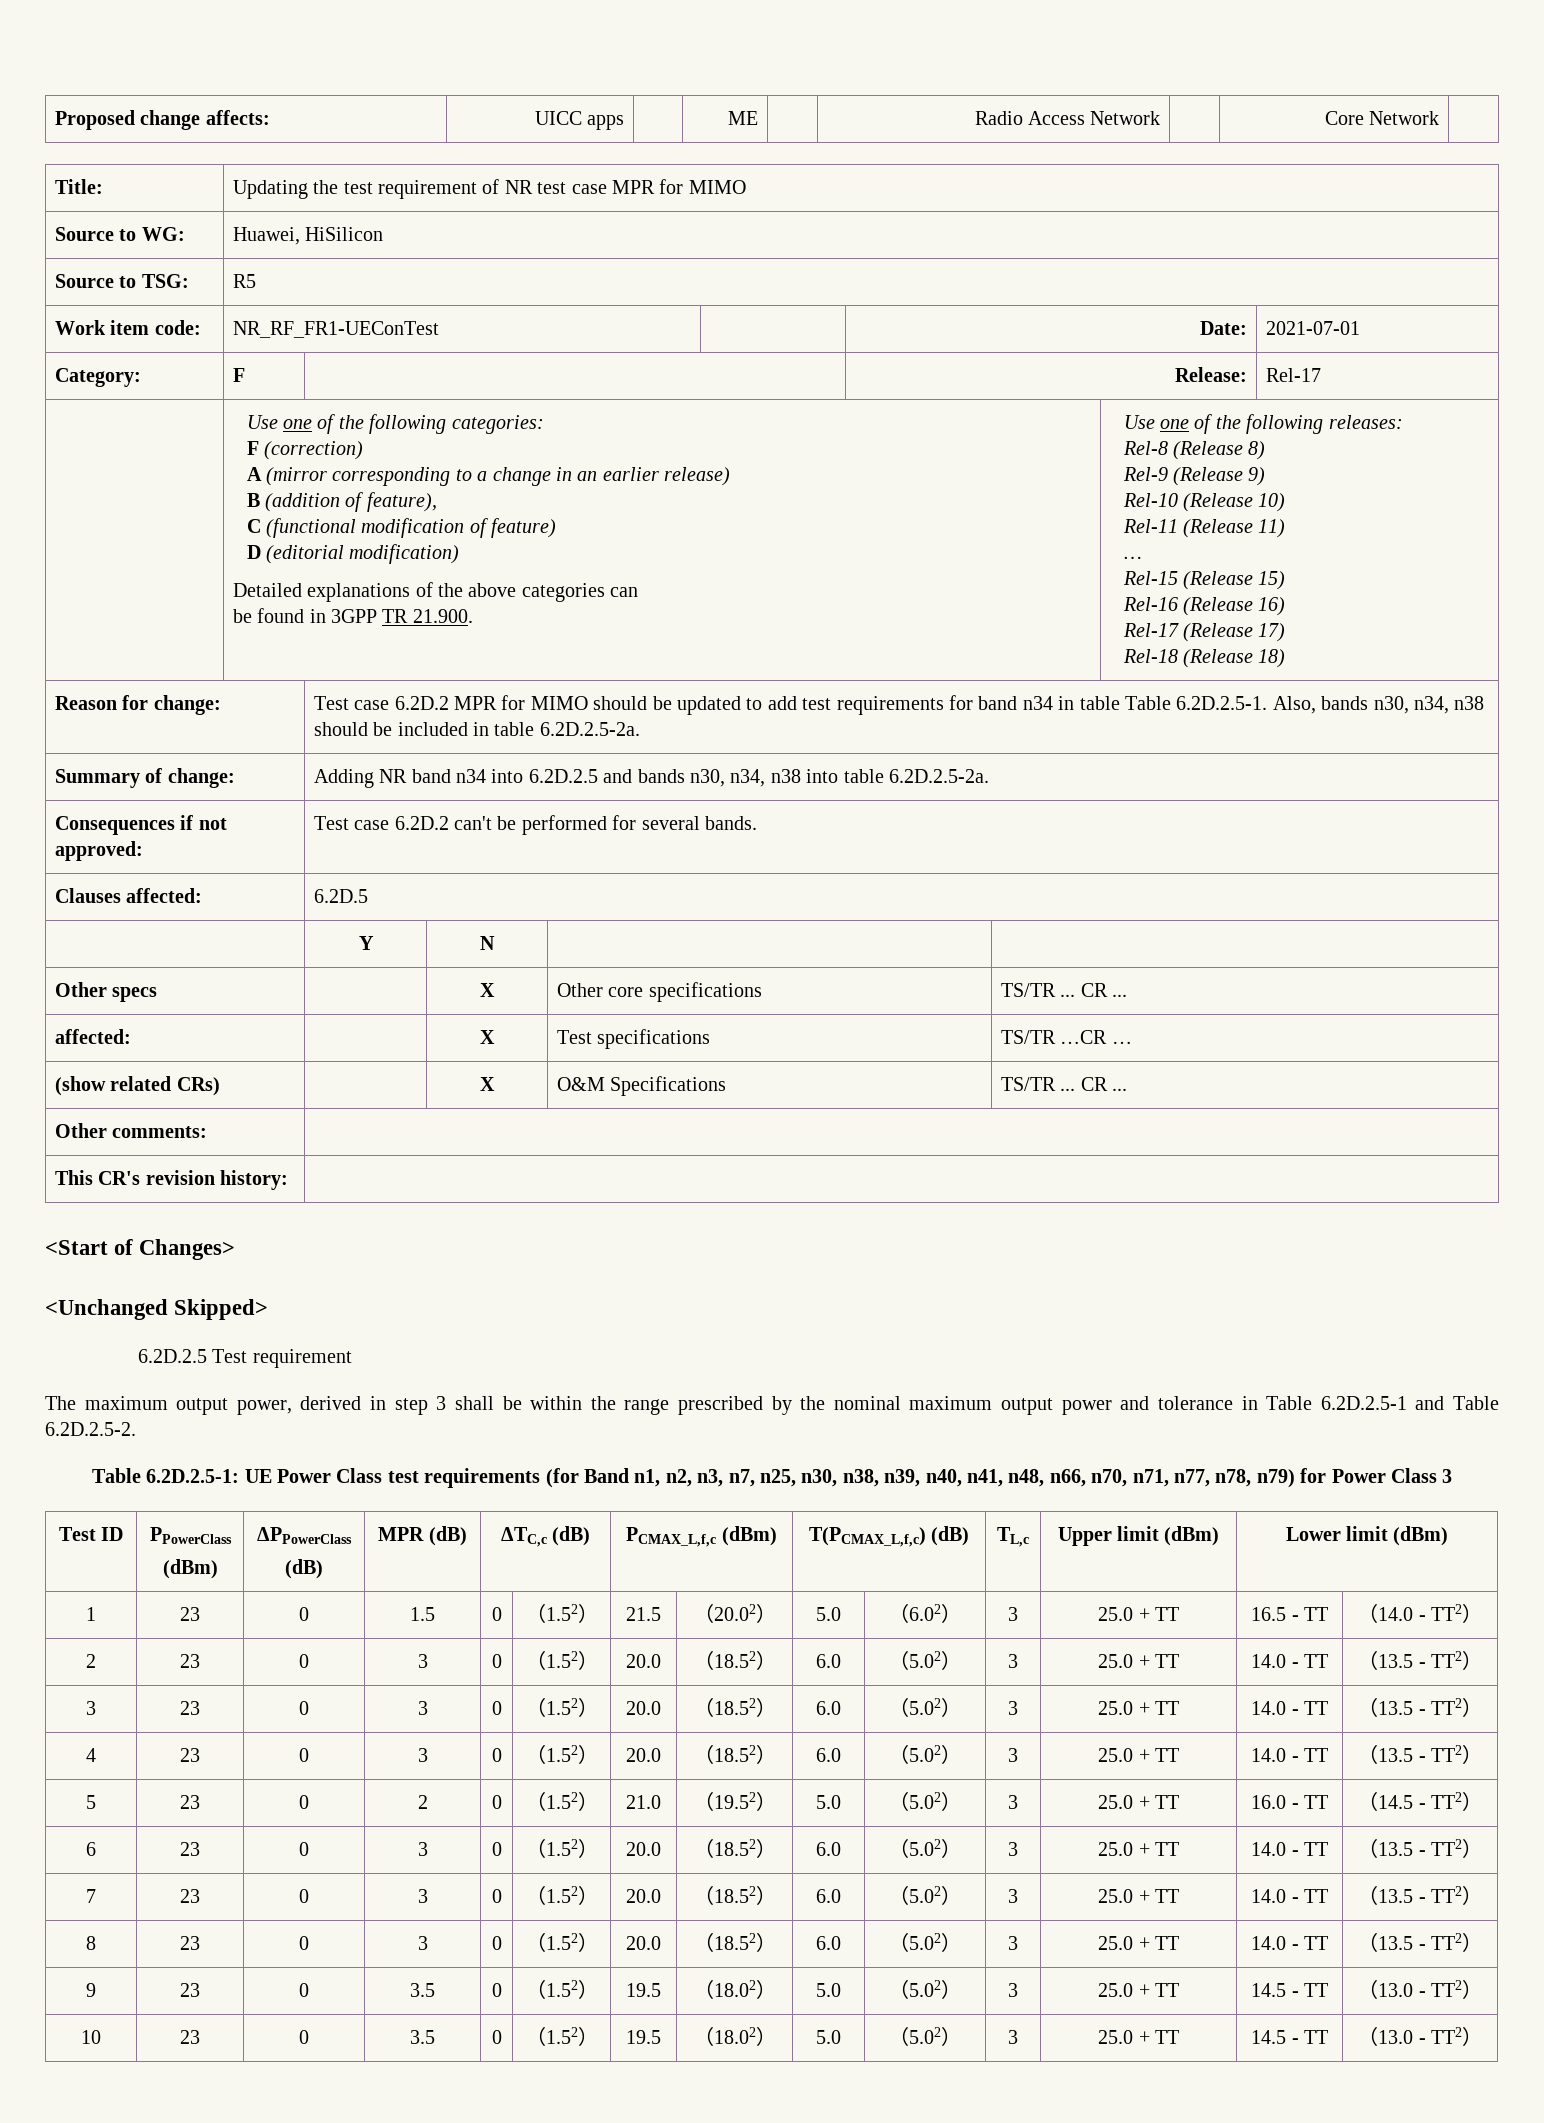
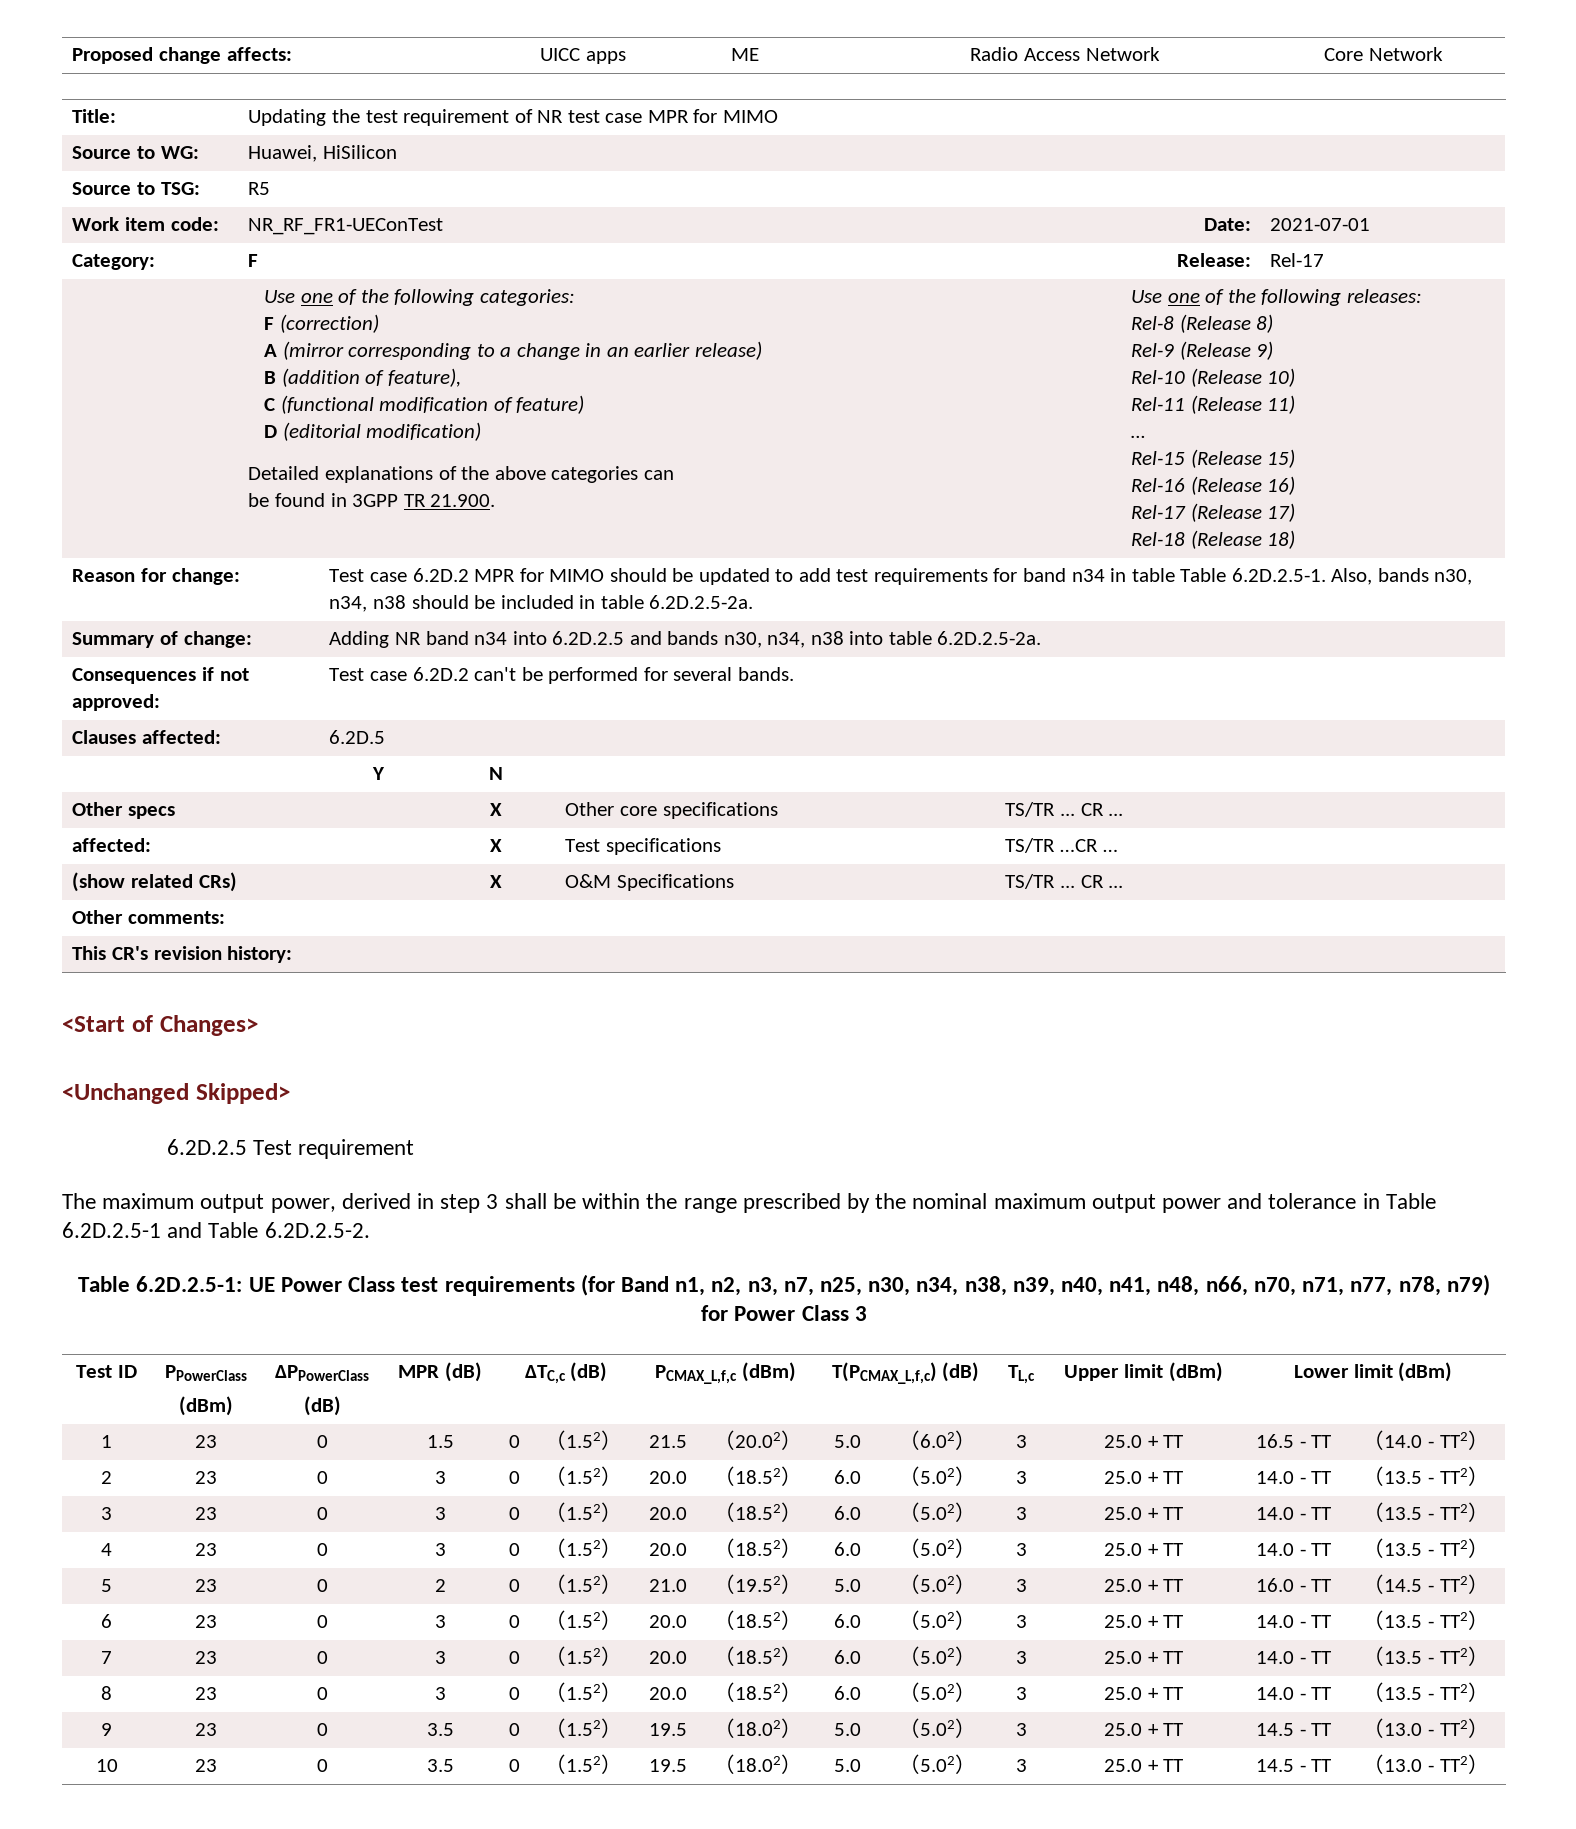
- Table 6.2D.2.5-1: UE Power Class test requirements (for Band n1, n2, n3, n7, n25, n30, n38, n39, n40, n41, n48, n66, n70, n71, n77, n78, n79) for Power Class 3
+ Table 6.2D.2.5-1: UE Power Class test requirements (for Band n1, n2, n3, n7, n25, n30, n34, n38, n39, n40, n41, n48, n66, n70, n71, n77, n78, n79) for Power Class 3

